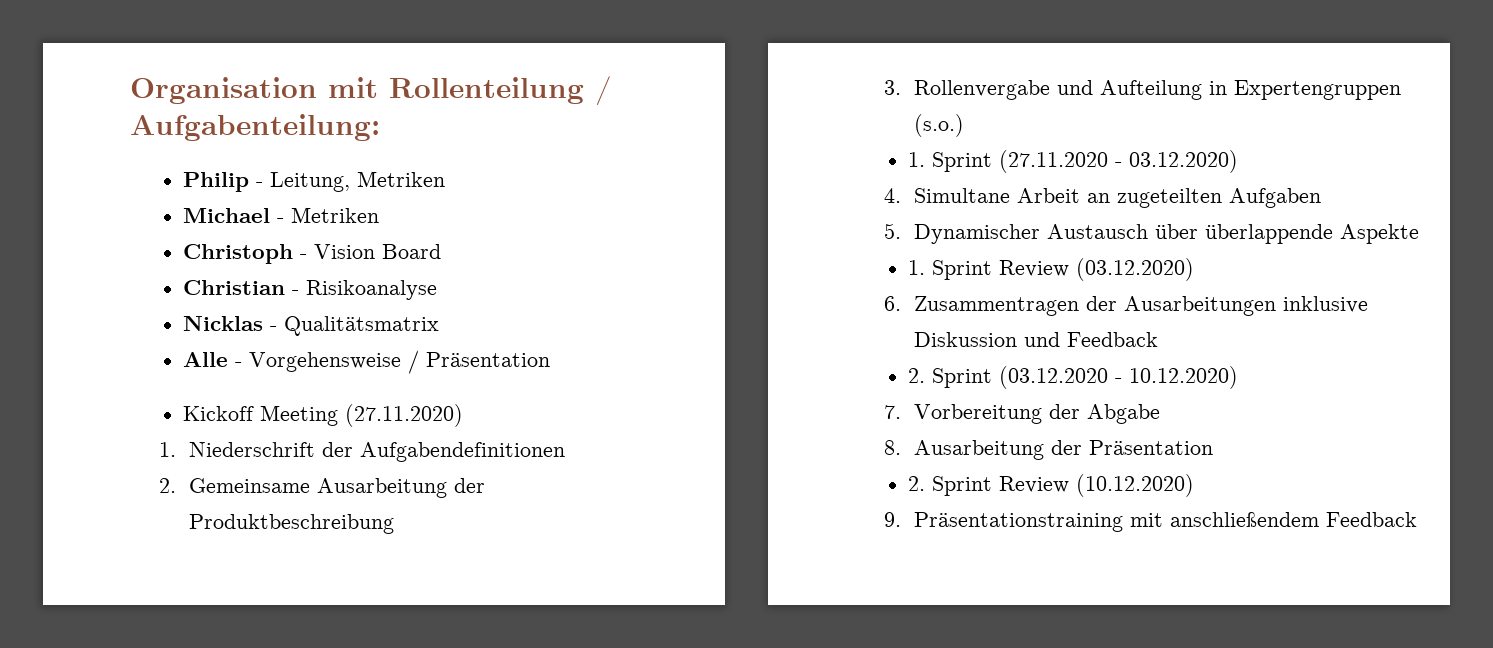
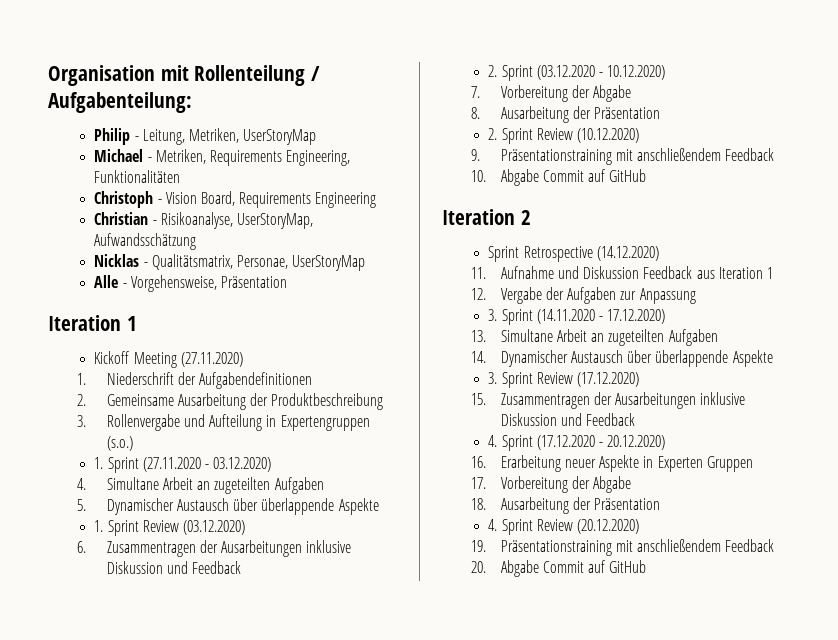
- Philip - Leitung, Metriken
+ Philip - Leitung, Metriken, UserStoryMap
- Michael - Metriken
+ Michael - Metriken, Requirements Engineering, Funktionalitäten
- Christoph - Vision Board
+ Christoph - Vision Board, Requirements Engineering
- Christian - Risikoanalyse
+ Christian - Risikoanalyse, UserStoryMap, Aufwandsschätzung
- Nicklas - Qualitätsmatrix
+ Nicklas - Qualitätsmatrix, Personae, UserStoryMap
- Alle - Vorgehensweise / Präsentation
+ Alle - Vorgehensweise, Präsentation
+ Iteration 1
+ 10. Abgabe Commit auf GitHub
+ Iteration 2
+ Sprint Retrospective (14.12.2020)
+ 11. Aufnahme und Diskussion Feedback aus Iteration 1
+ 12. Vergabe der Aufgaben zur Anpassung
+ 3. Sprint (14.11.2020 - 17.12.2020)
+ 13. Simultane Arbeit an zugeteilten Aufgaben
+ 14. Dynamischer Austausch über überlappende Aspekte
+ 3. Sprint Review (17.12.2020)
+ 15. Zusammentragen der Ausarbeitungen inklusive Diskussion und Feedback
+ 4. Sprint (17.12.2020 - 20.12.2020)
+ 16. Erarbeitung neuer Aspekte in Experten Gruppen
+ 17. Vorbereitung der Abgabe
+ 18. Ausarbeitung der Präsentation
+ 4. Sprint Review (20.12.2020)
+ 19. Präsentationstraining mit anschließendem Feedback
+ 20. Abgabe Commit auf GitHub

